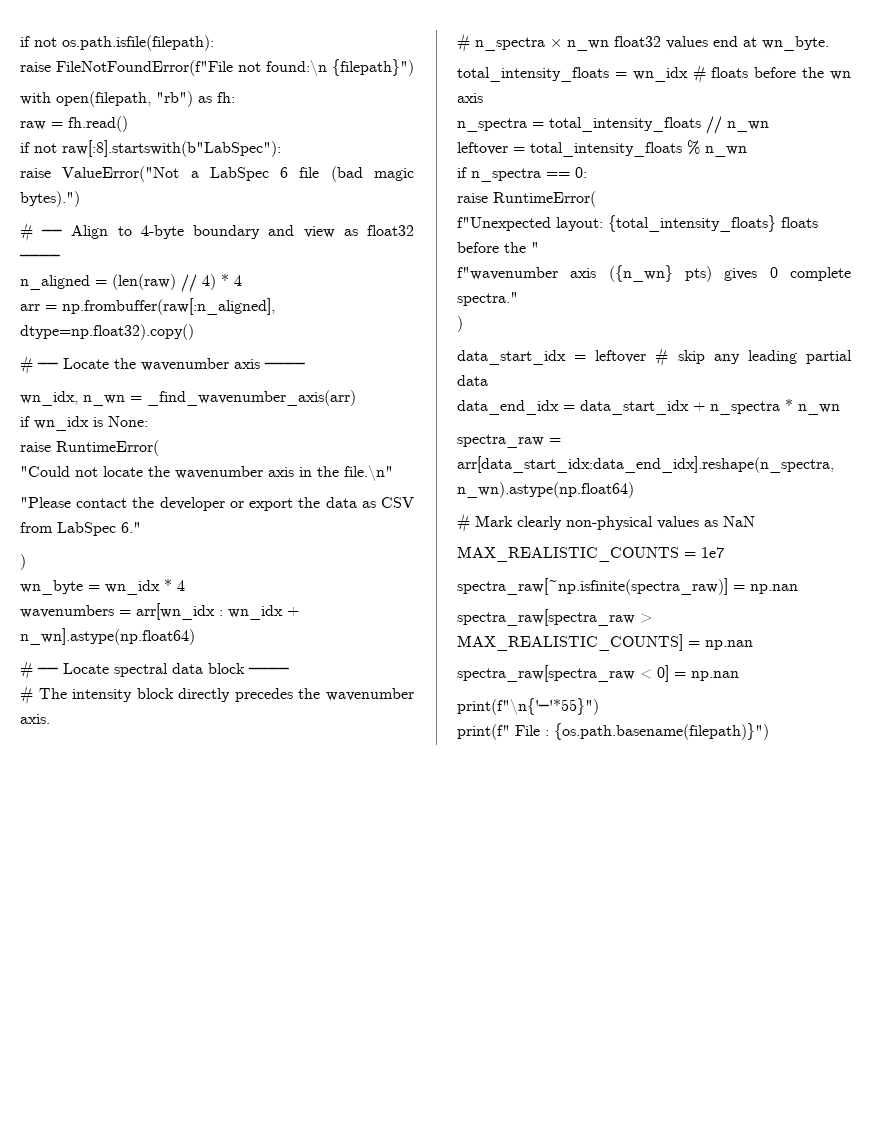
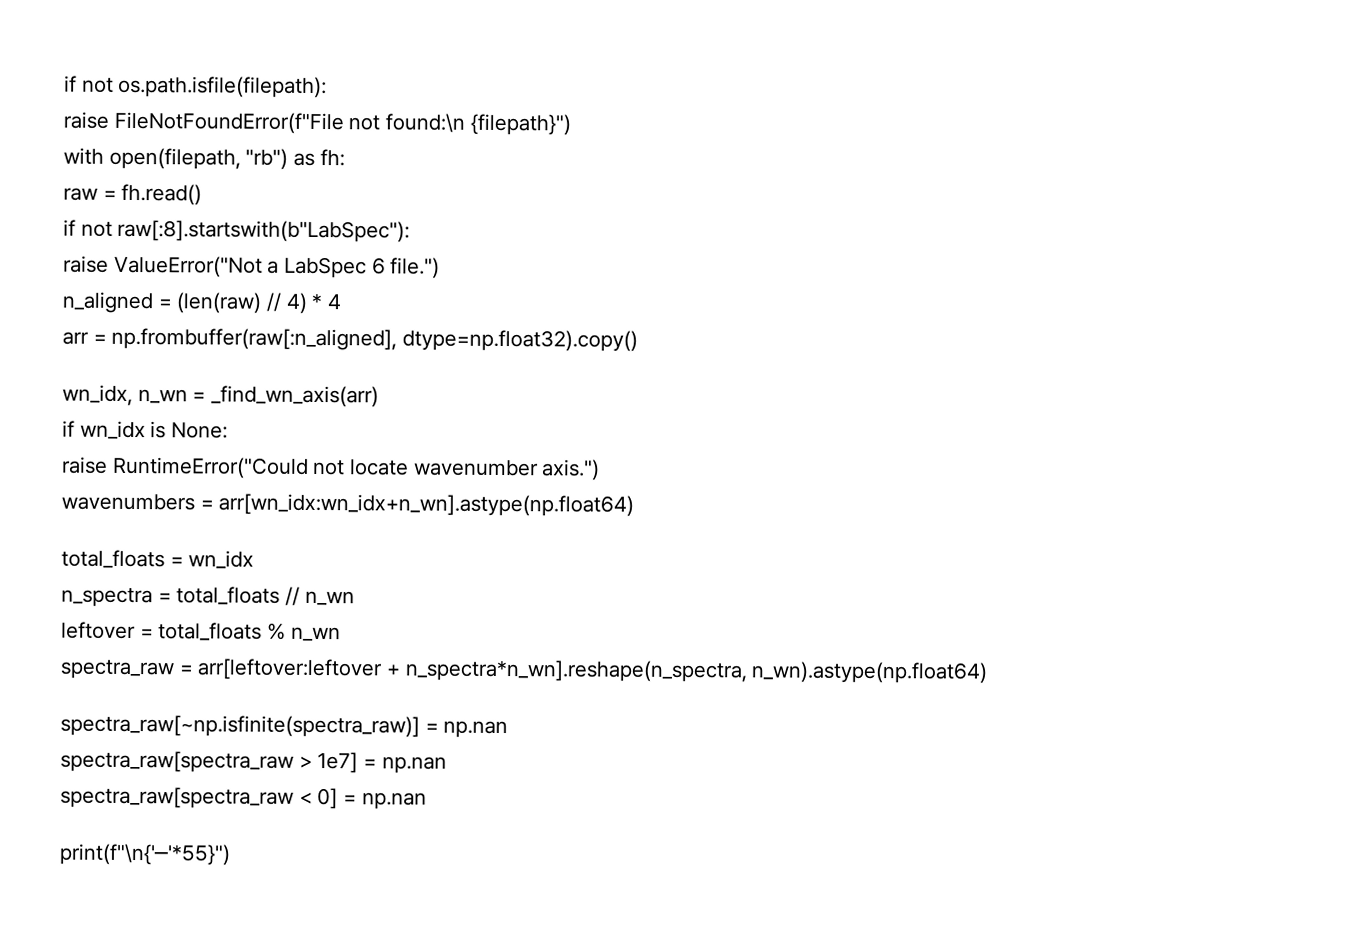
- raise ValueError("Not a LabSpec 6 file (bad magic bytes).")
- # ── Align to 4-byte boundary and view as float32 ────
+ raise ValueError("Not a LabSpec 6 file.")
- # ── Locate the wavenumber axis ────
- wn_idx, n_wn = _find_wavenumber_axis(arr)
+ wn_idx, n_wn = _find_wn_axis(arr)
  if wn_idx is None:
- raise RuntimeError(
- "Could not locate the wavenumber axis in the file.\n"
- "Please contact the developer or export the data as CSV from LabSpec 6."
- )
- wn_byte = wn_idx * 4
- wavenumbers = arr[wn_idx : wn_idx + n_wn].astype(np.float64)
- # ── Locate spectral data block ────
- # The intensity block directly precedes the wavenumber axis.
- # n_spectra × n_wn float32 values end at wn_byte.
- total_intensity_floats = wn_idx # floats before the wn axis
+ raise RuntimeError("Could not locate wavenumber axis.")
+ wavenumbers = arr[wn_idx:wn_idx+n_wn].astype(np.float64)
+ total_floats = wn_idx
- n_spectra = total_intensity_floats // n_wn
+ n_spectra = total_floats // n_wn
- leftover = total_intensity_floats % n_wn
+ leftover = total_floats % n_wn
- if n_spectra == 0:
- raise RuntimeError(
- f"Unexpected layout: {total_intensity_floats} floats before the "
- f"wavenumber axis ({n_wn} pts) gives 0 complete spectra."
- )
- data_start_idx = leftover # skip any leading partial data
- data_end_idx = data_start_idx + n_spectra * n_wn
- spectra_raw = arr[data_start_idx:data_end_idx].reshape(n_spectra, n_wn).astype(np.float64)
- # Mark clearly non-physical values as NaN
- MAX_REALISTIC_COUNTS = 1e7
+ spectra_raw = arr[leftover:leftover + n_spectra*n_wn].reshape(n_spectra, n_wn).astype(np.float64)
- spectra_raw[spectra_raw > MAX_REALISTIC_COUNTS] = np.nan
+ spectra_raw[spectra_raw > 1e7] = np.nan
- print(f" File : {os.path.basename(filepath)}")

